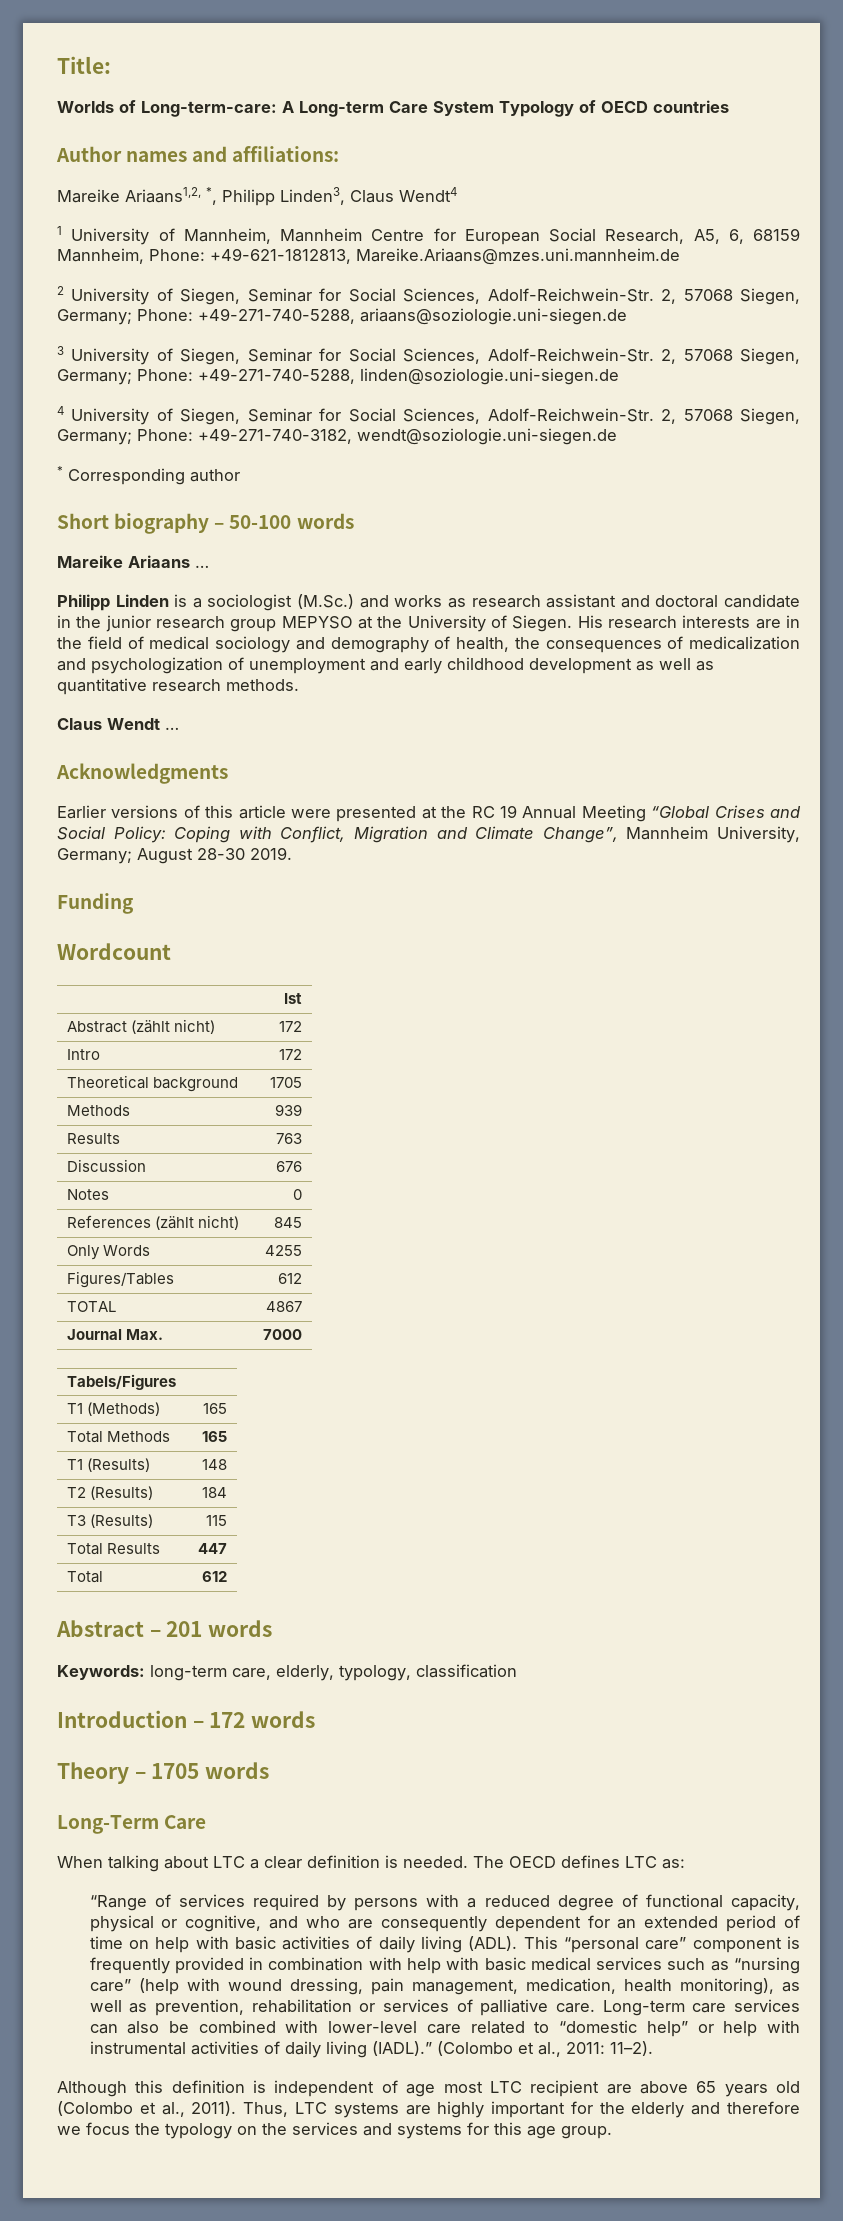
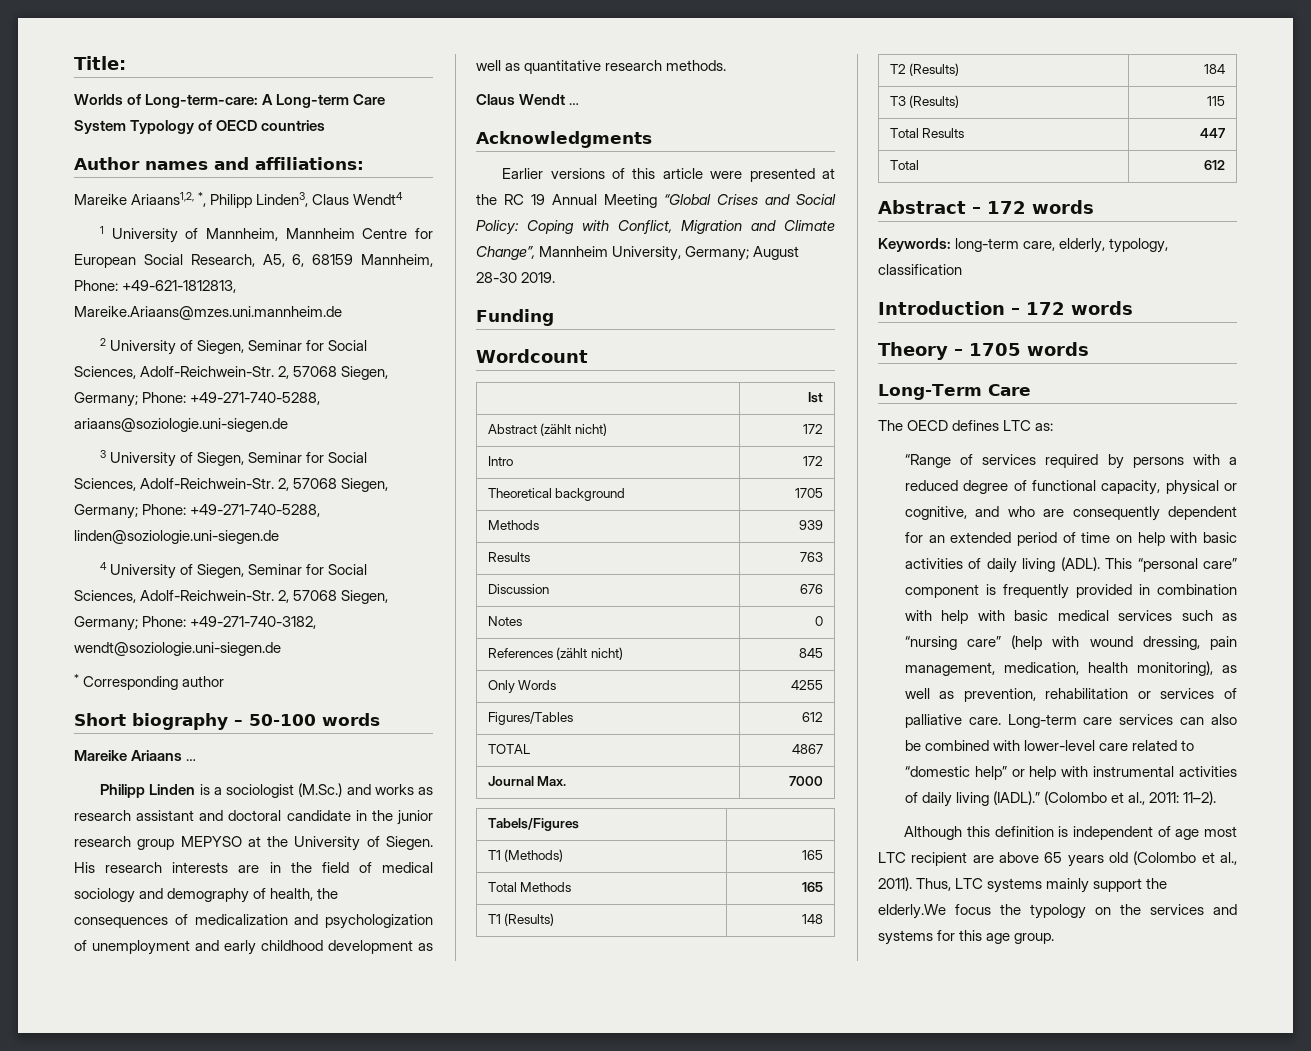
- Abstract – 201 words
+ Abstract – 172 words
- When talking about LTC a clear definition is needed.
- Thus, LTC systems are highly important for the elderly and therefore we focus the typology on the services and systems for this age group.
+ Thus, LTC systems mainly support the elderly.We focus the typology on the services and systems for this age group.

